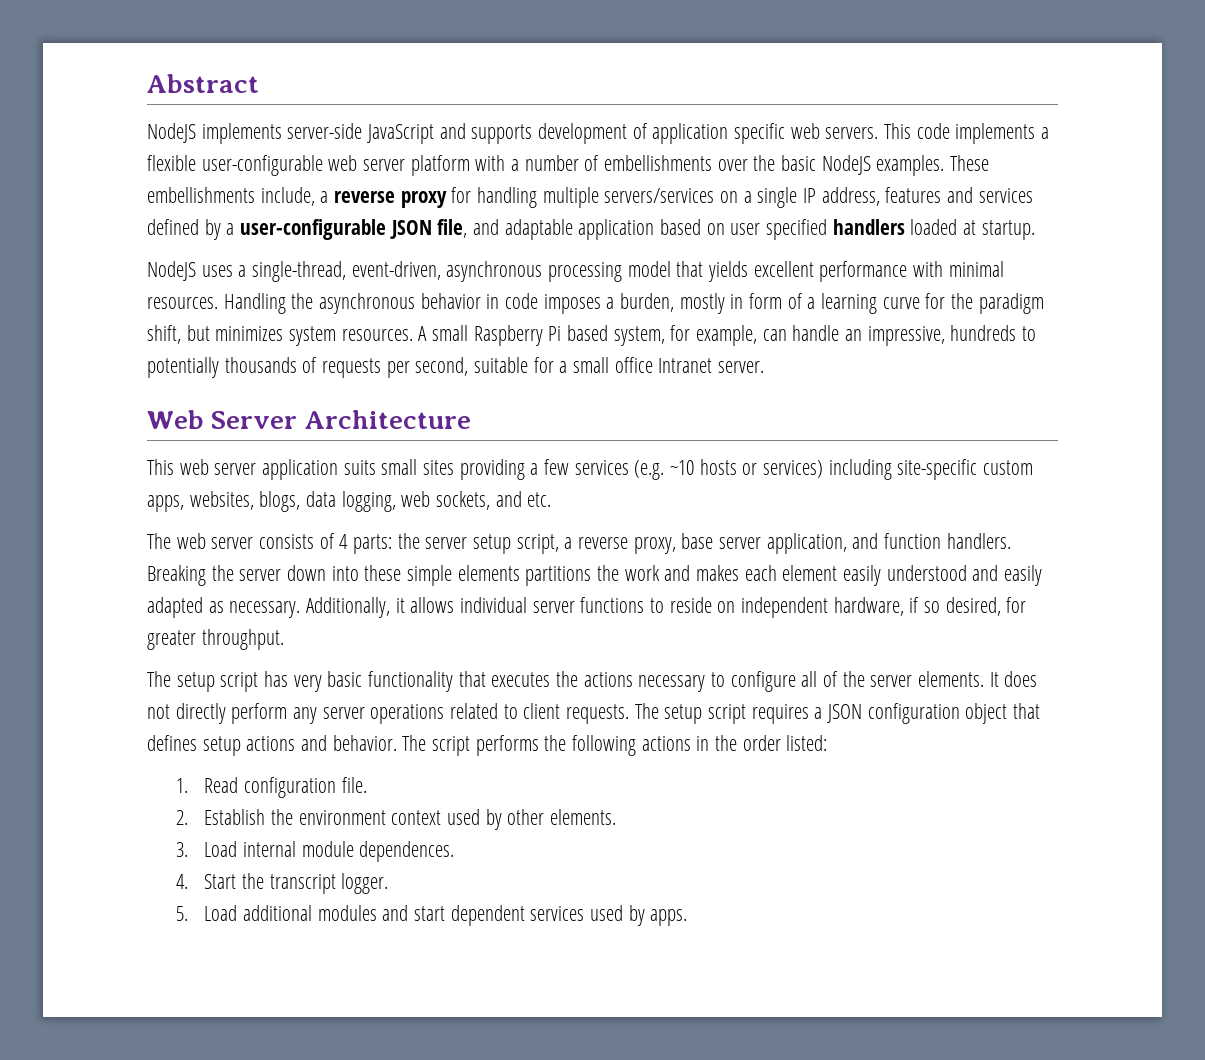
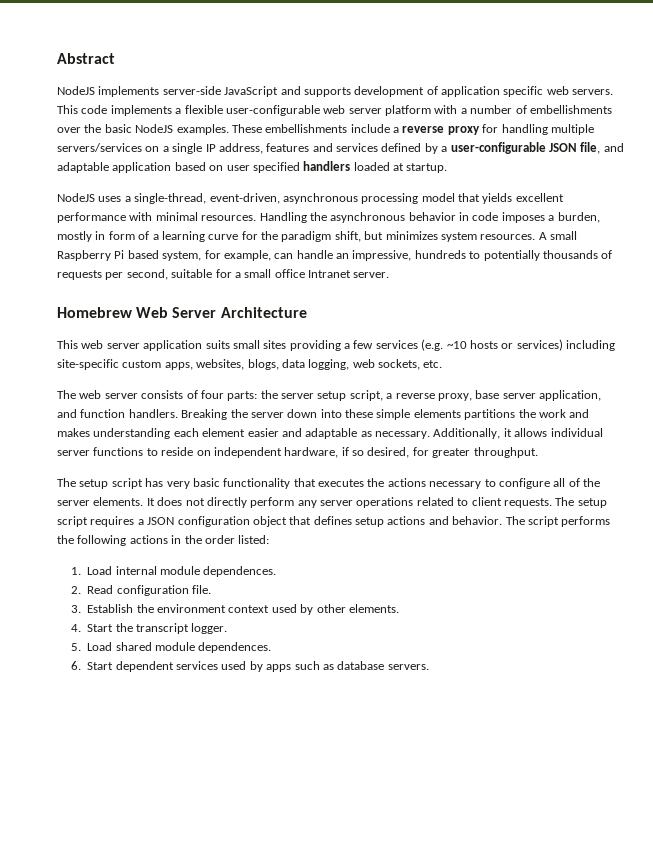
- These embellishments include, a reverse proxy for handling multiple servers/services on a single IP address, features and services defined by a user-configurable JSON file, and adaptable application based on user specified handlers loaded at startup.
+ These embellishments include a reverse proxy for handling multiple servers/services on a single IP address, features and services defined by a user-configurable JSON file, and adaptable application based on user specified handlers loaded at startup.
- Web Server Architecture
+ Homebrew Web Server Architecture
- This web server application suits small sites providing a few services (e.g. ~10 hosts or services) including site-specific custom apps, websites, blogs, data logging, web sockets, and etc.
+ This web server application suits small sites providing a few services (e.g. ~10 hosts or services) including site-specific custom apps, websites, blogs, data logging, web sockets, etc.
- The web server consists of 4 parts: the server setup script, a reverse proxy, base server application, and function handlers.
+ The web server consists of four parts: the server setup script, a reverse proxy, base server application, and function handlers.
- Breaking the server down into these simple elements partitions the work and makes each element easily understood and easily adapted as necessary.
+ Breaking the server down into these simple elements partitions the work and makes understanding each element easier and adaptable as necessary.
- 1. Read configuration file.
+ 1. Load internal module dependences.
+ 2. Read configuration file.
- 2. Establish the environment context used by other elements.
+ 3. Establish the environment context used by other elements.
- 3. Load internal module dependences.
- 5. Load additional modules and start dependent services used by apps.
+ 5. Load shared module dependences.
+ 6. Start dependent services used by apps such as database servers.

